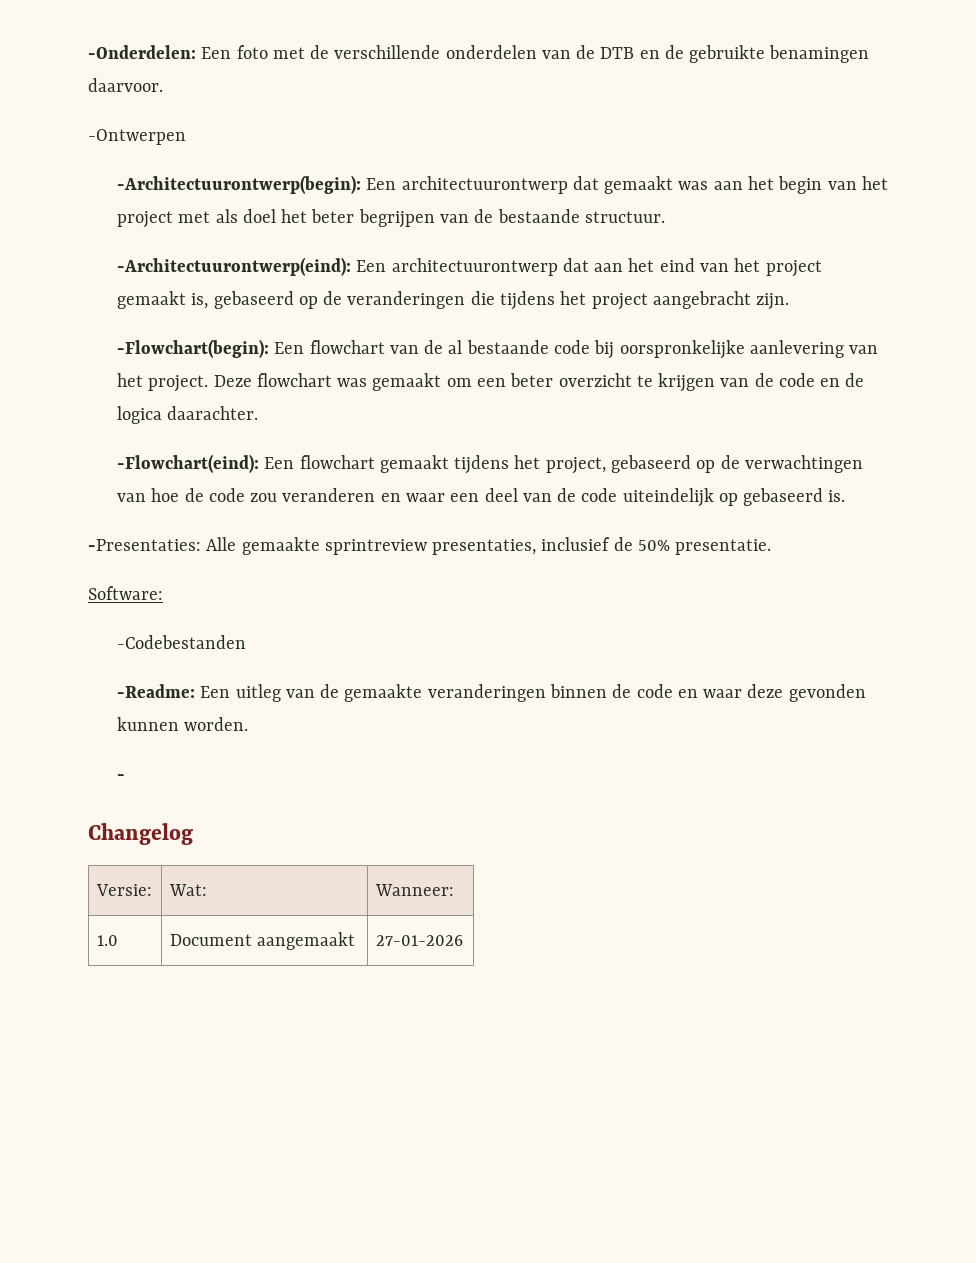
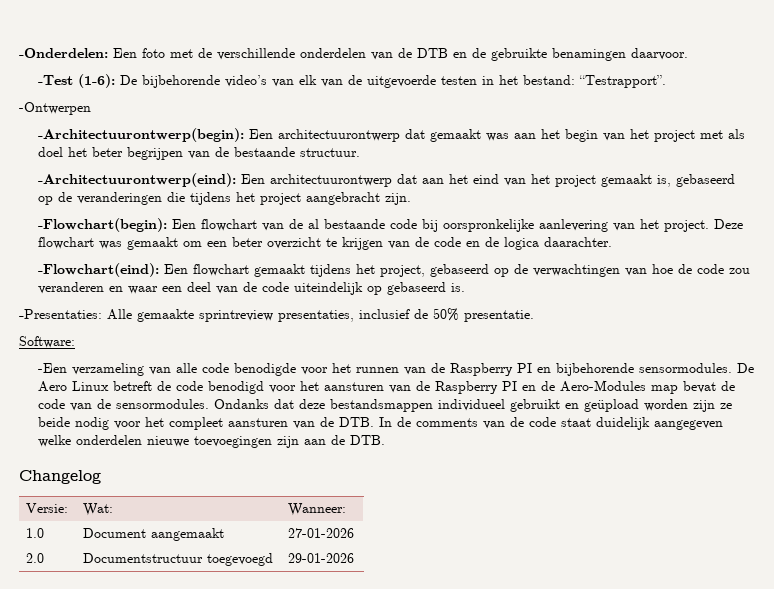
+ -Test (1-6): De bijbehorende video’s van elk van de uitgevoerde testen in het bestand: “Testrapport”.
- -Codebestanden
- -Readme: Een uitleg van de gemaakte veranderingen binnen de code en waar deze gevonden kunnen worden.
- -
+ -Een verzameling van alle code benodigde voor het runnen van de Raspberry PI en bijbehorende sensormodules. De Aero Linux betreft de code benodigd voor het aansturen van de Raspberry PI en de Aero-Modules map bevat de code van de sensormodules. Ondanks dat deze bestandsmappen individueel gebruikt en geüpload worden zijn ze beide nodig voor het compleet aansturen van de DTB. In de comments van de code staat duidelijk aangegeven welke onderdelen nieuwe toevoegingen zijn aan de DTB.
+ 2.0 | Documentstructuur toegevoegd | 29-01-2026

